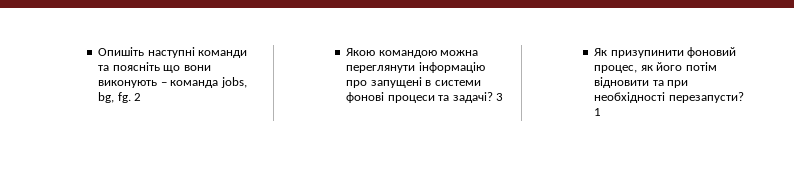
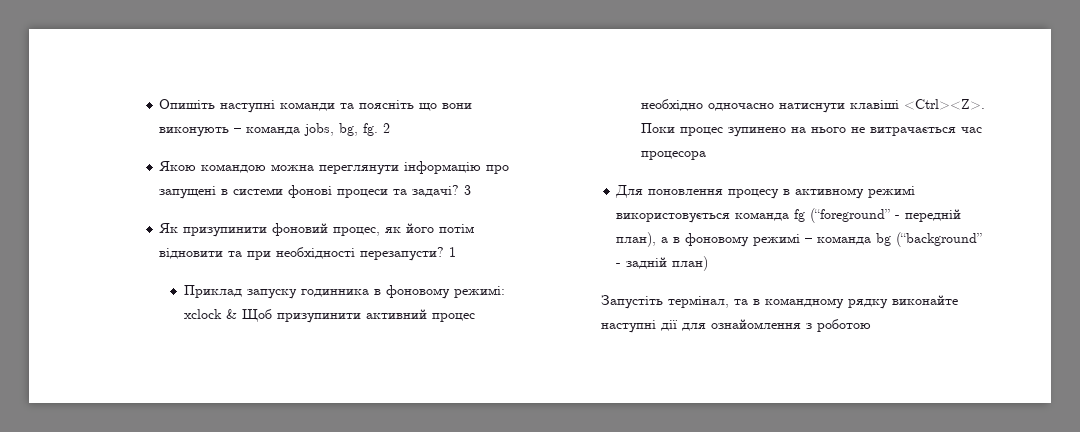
+ Приклад запуску годинника в фоновому режимі: xclock & Щоб призупинити активний процес необхідно одночасно натиснути клавіші <Ctrl><Z>. Поки процес зупинено на нього не витрачається час процесора
+ Для поновлення процесу в активному режимі використовується команда fg (“foreground” - передній план), а в фоновому режимі – команда bg (“background” - задній план)
+ Запустіть термінал, та в командному рядку виконайте наступні дії для ознайомлення з роботою

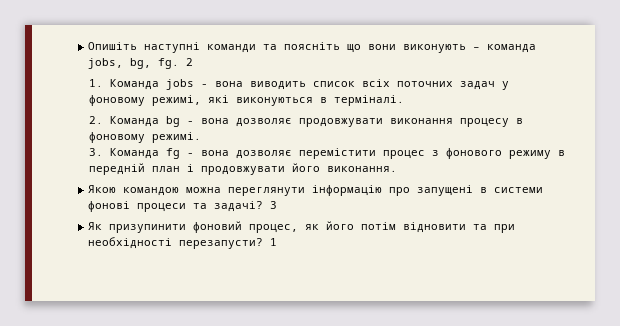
+ 1. Команда jobs - вона виводить список всіх поточних задач у фоновому режимі, які виконуються в терміналі.
+ 2. Команда bg - вона дозволяє продовжувати виконання процесу в фоновому режимі.
+ 3. Команда fg - вона дозволяє перемістити процес з фонового режиму в передній план і продовжувати його виконання.
- Приклад запуску годинника в фоновому режимі: xclock & Щоб призупинити активний процес необхідно одночасно натиснути клавіші <Ctrl><Z>. Поки процес зупинено на нього не витрачається час процесора
- Для поновлення процесу в активному режимі використовується команда fg (“foreground” - передній план), а в фоновому режимі – команда bg (“background” - задній план)
- Запустіть термінал, та в командному рядку виконайте наступні дії для ознайомлення з роботою

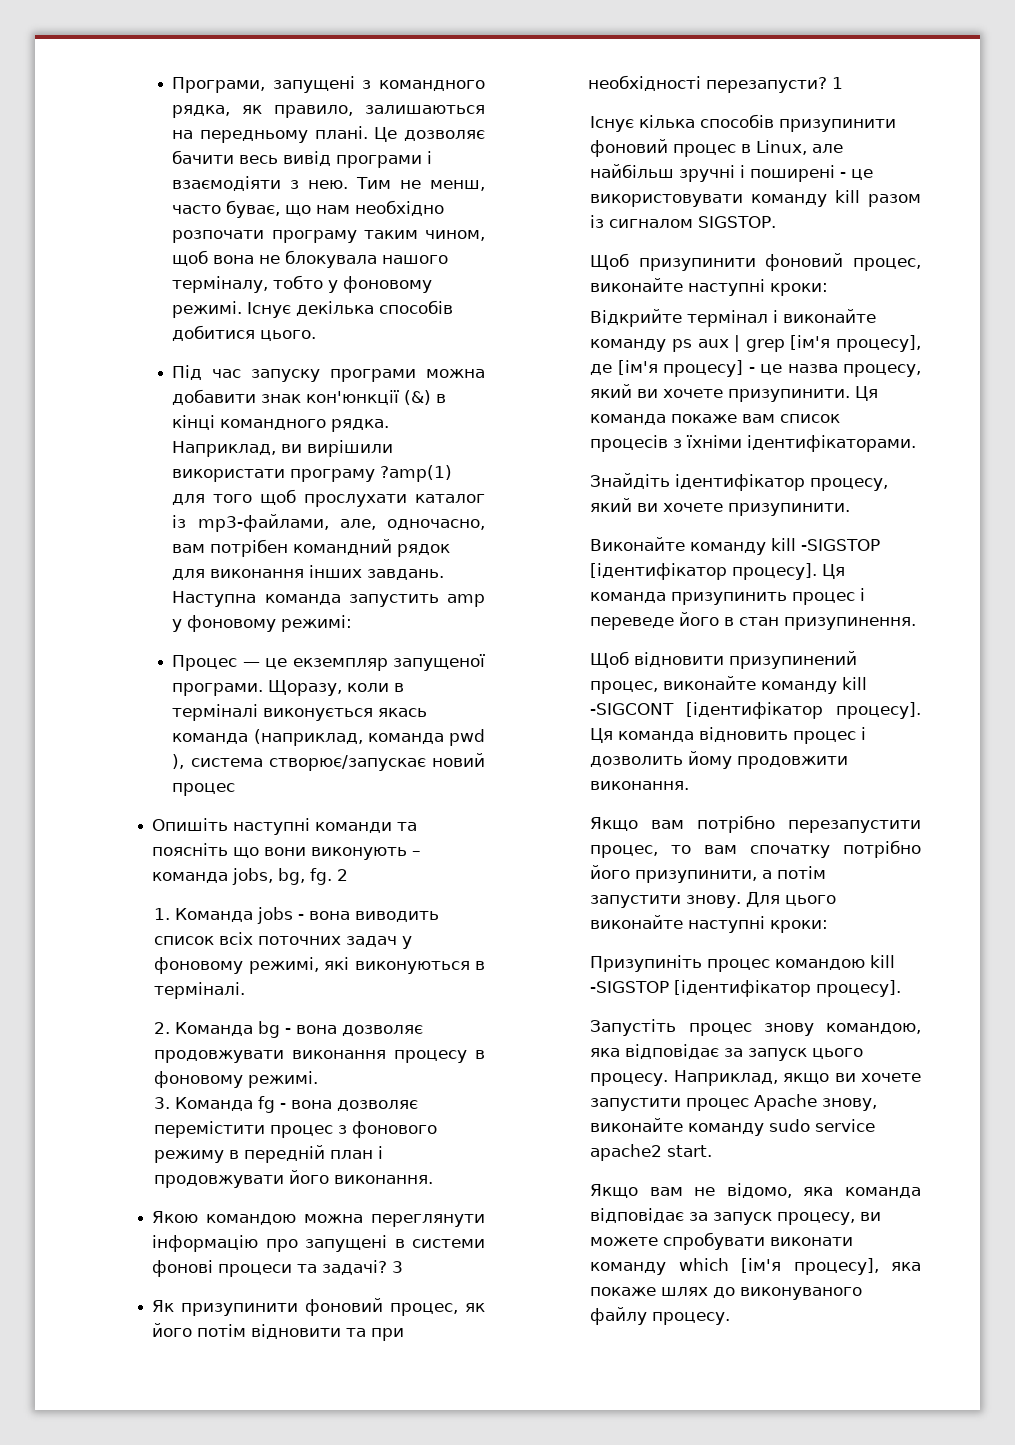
+ Програми, запущені з командного рядка, як правило, залишаються на передньому плані. Це дозволяє бачити весь вивід програми і взаємодіяти з нею. Тим не менш, часто буває, що нам необхідно розпочати програму таким чином, щоб вона не блокувала нашого терміналу, тобто у фоновому режимі. Існує декілька способів добитися цього.
+ Під час запуску програми можна добавити знак кон'юнкції (&) в кінці командного рядка. Наприклад, ви вирішили використати програму ?amp(1) для того щоб прослухати каталог із mp3-файлами, але, одночасно, вам потрібен командний рядок для виконання інших завдань. Наступна команда запустить amp у фоновому режимі:
+ Процес — це екземпляр запущеної програми. Щоразу, коли в терміналі виконується якась команда (наприклад, команда pwd ), система створює/запускає новий процес
+ Існує кілька способів призупинити фоновий процес в Linux, але найбільш зручні і поширені - це використовувати команду kill разом із сигналом SIGSTOP.
+ Щоб призупинити фоновий процес, виконайте наступні кроки:
+ Відкрийте термінал і виконайте команду ps aux | grep [ім'я процесу], де [ім'я процесу] - це назва процесу, який ви хочете призупинити. Ця команда покаже вам список процесів з їхніми ідентифікаторами.
+ Знайдіть ідентифікатор процесу, який ви хочете призупинити.
+ Виконайте команду kill -SIGSTOP [ідентифікатор процесу]. Ця команда призупинить процес і переведе його в стан призупинення.
+ Щоб відновити призупинений процес, виконайте команду kill -SIGCONT [ідентифікатор процесу]. Ця команда відновить процес і дозволить йому продовжити виконання.
+ Якщо вам потрібно перезапустити процес, то вам спочатку потрібно його призупинити, а потім запустити знову. Для цього виконайте наступні кроки:
+ Призупиніть процес командою kill -SIGSTOP [ідентифікатор процесу].
+ Запустіть процес знову командою, яка відповідає за запуск цього процесу. Наприклад, якщо ви хочете запустити процес Apache знову, виконайте команду sudo service apache2 start.
+ Якщо вам не відомо, яка команда відповідає за запуск процесу, ви можете спробувати виконати команду which [ім'я процесу], яка покаже шлях до виконуваного файлу процесу.

